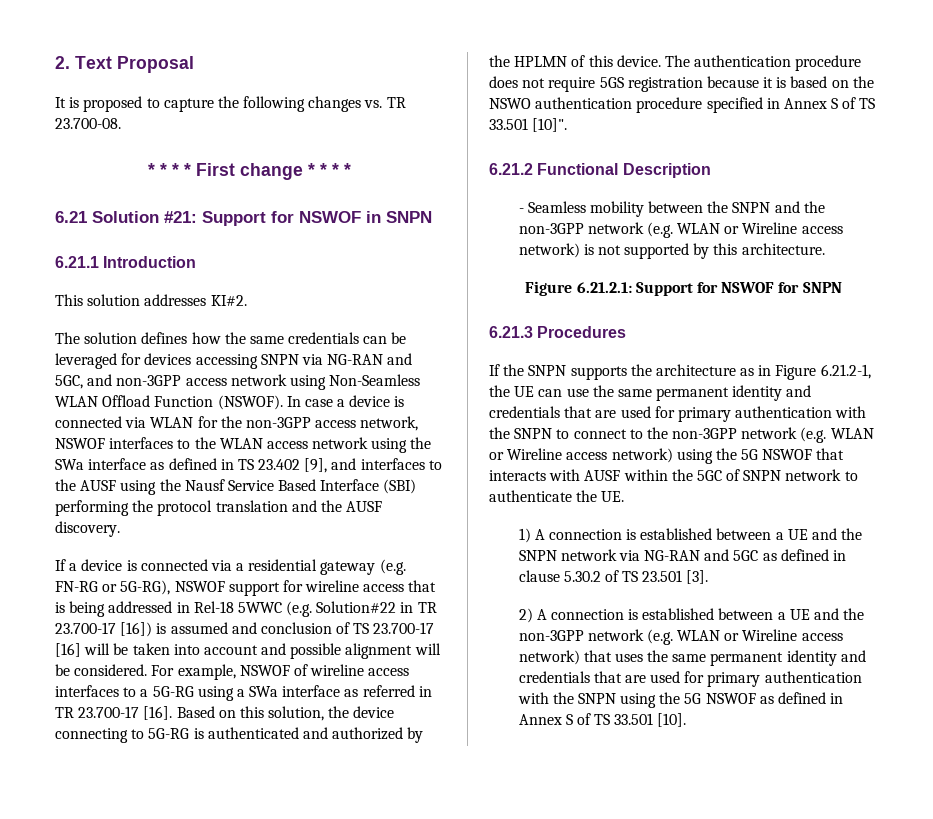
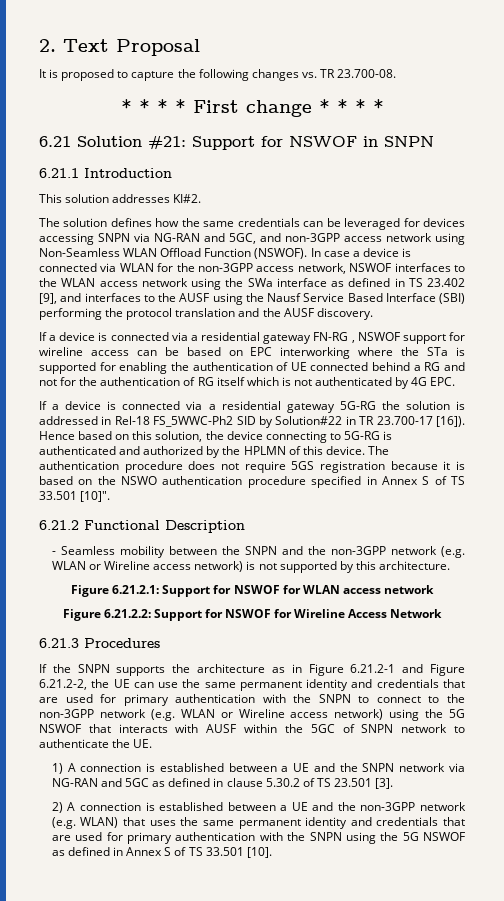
- If a device is connected via a residential gateway (e.g. FN-RG or 5G-RG), NSWOF support for wireline access that is being addressed in Rel-18 5WWC (e.g. Solution#22 in TR 23.700-17 [16]) is assumed and conclusion of TS 23.700-17 [16] will be taken into account and possible alignment will be considered. For example, NSWOF of wireline access interfaces to a 5G-RG using a SWa interface as referred in TR 23.700-17 [16]. Based on this solution, the device connecting to 5G-RG is authenticated and authorized by the HPLMN of this device.
+ If a device is connected via a residential gateway FN-RG , NSWOF support for wireline access can be based on EPC interworking where the STa is supported for enabling the authentication of UE connected behind a RG and not for the authentication of RG itself which is not authenticated by 4G EPC.
+ If a device is connected via a residential gateway 5G-RG the solution is addressed in Rel-18 FS_5WWC-Ph2 SID by Solution#22 in TR 23.700-17 [16]). Hence based on this solution, the device connecting to 5G-RG is authenticated and authorized by the HPLMN of this device.
- Figure 6.21.2.1: Support for NSWOF for SNPN
+ Figure 6.21.2.1: Support for NSWOF for WLAN access network
+ Figure 6.21.2.2: Support for NSWOF for Wireline Access Network
- If the SNPN supports the architecture as in Figure 6.21.2-1, the UE can use the same permanent identity and credentials that are used for primary authentication with the SNPN to connect to the non-3GPP network (e.g. WLAN or Wireline access network) using the 5G NSWOF that interacts with AUSF within the 5GC of SNPN network to authenticate the UE.
+ If the SNPN supports the architecture as in Figure 6.21.2-1 and Figure 6.21.2-2, the UE can use the same permanent identity and credentials that are used for primary authentication with the SNPN to connect to the non-3GPP network (e.g. WLAN or Wireline access network) using the 5G NSWOF that interacts with AUSF within the 5GC of SNPN network to authenticate the UE.
- 2) A connection is established between a UE and the non-3GPP network (e.g. WLAN or Wireline access network) that uses the same permanent identity and credentials that are used for primary authentication with the SNPN using the 5G NSWOF as defined in Annex S of TS 33.501 [10].
+ 2) A connection is established between a UE and the non-3GPP network (e.g. WLAN) that uses the same permanent identity and credentials that are used for primary authentication with the SNPN using the 5G NSWOF as defined in Annex S of TS 33.501 [10].

